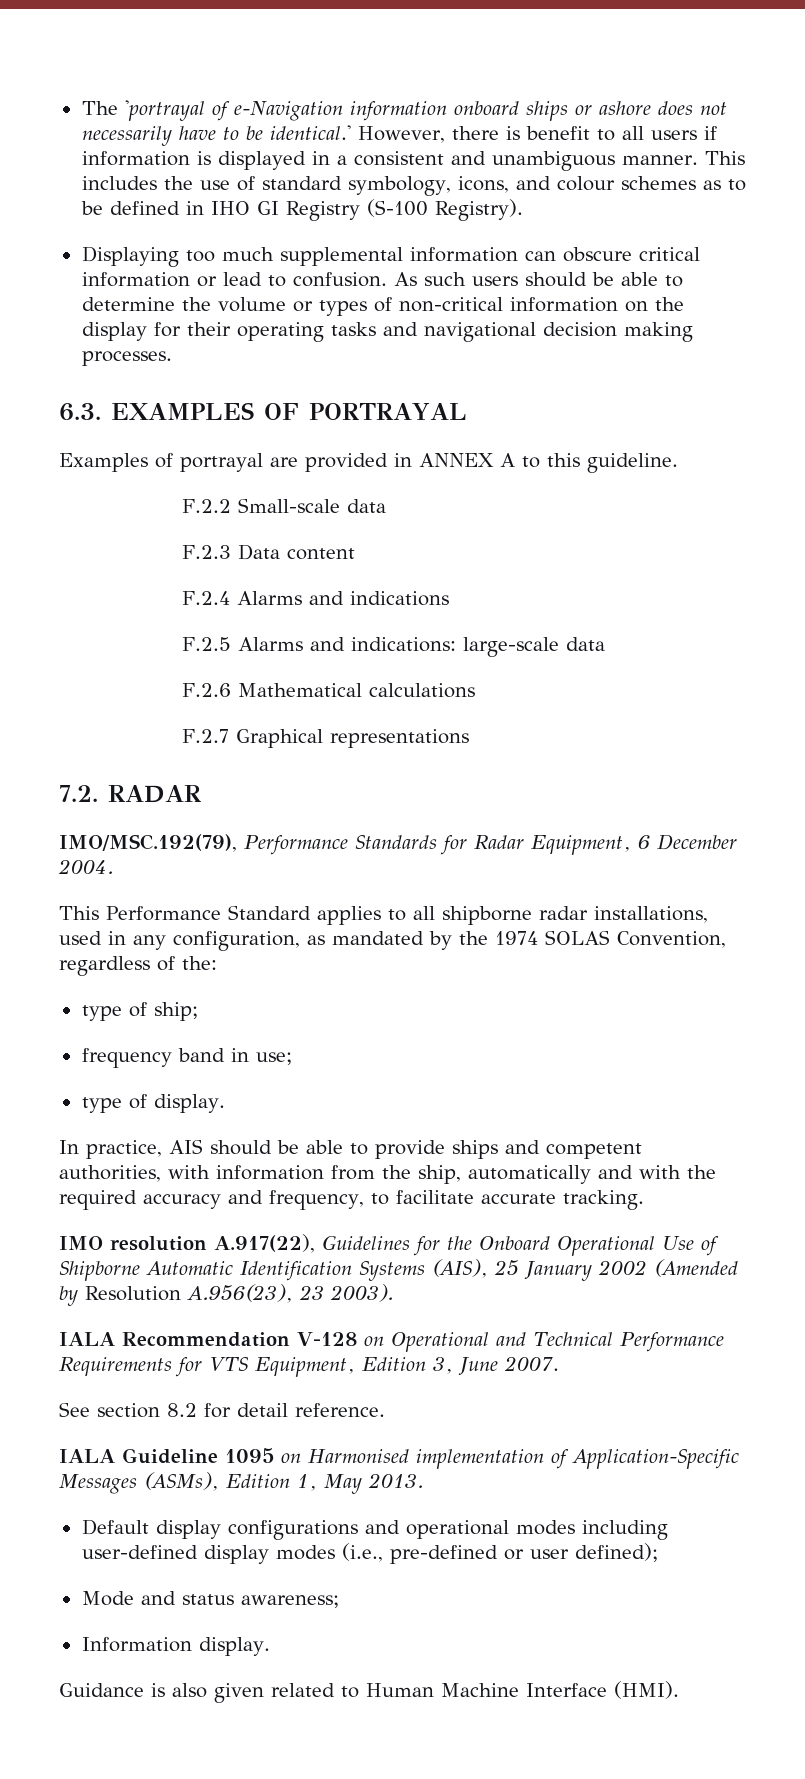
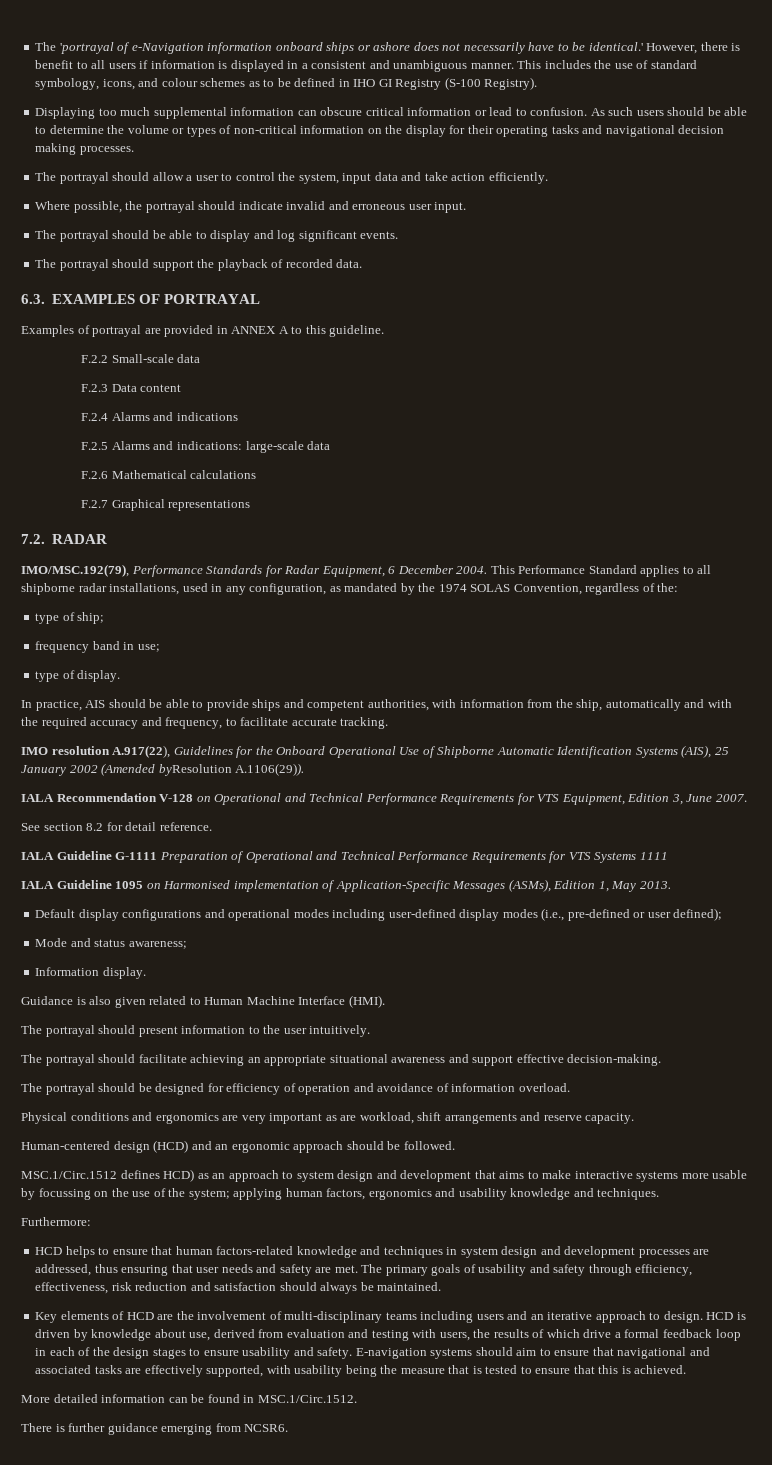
+ The portrayal should allow a user to control the system, input data and take action efficiently.
+ Where possible, the portrayal should indicate invalid and erroneous user input.
+ The portrayal should be able to display and log significant events.
+ The portrayal should support the playback of recorded data.
- IMO/MSC.192(79), Performance Standards for Radar Equipment, 6 December 2004.
- This Performance Standard applies to all shipborne radar installations, used in any configuration, as mandated by the 1974 SOLAS Convention, regardless of the:
+ IMO/MSC.192(79), Performance Standards for Radar Equipment, 6 December 2004. This Performance Standard applies to all shipborne radar installations, used in any configuration, as mandated by the 1974 SOLAS Convention, regardless of the:
- IMO resolution A.917(22), Guidelines for the Onboard Operational Use of Shipborne Automatic Identification Systems (AIS), 25 January 2002 (Amended by Resolution A.956(23), 23 2003).
+ IMO resolution A.917(22), Guidelines for the Onboard Operational Use of Shipborne Automatic Identification Systems (AIS), 25 January 2002 (Amended byResolution A.1106(29)).
+ IALA Guideline G-1111 Preparation of Operational and Technical Performance Requirements for VTS Systems 1111
+ The portrayal should present information to the user intuitively.
+ The portrayal should facilitate achieving an appropriate situational awareness and support effective decision‐making.
+ The portrayal should be designed for efficiency of operation and avoidance of information overload.
+ Physical conditions and ergonomics are very important as are workload, shift arrangements and reserve capacity.
+ Human‐centered design (HCD) and an ergonomic approach should be followed.
+ MSC.1/Circ.1512 defines HCD) as an approach to system design and development that aims to make interactive systems more usable by focussing on the use of the system; applying human factors, ergonomics and usability knowledge and techniques.
+ Furthermore:
+ HCD helps to ensure that human factors-related knowledge and techniques in system design and development processes are addressed, thus ensuring that user needs and safety are met. The primary goals of usability and safety through efficiency, effectiveness, risk reduction and satisfaction should always be maintained.
+ Key elements of HCD are the involvement of multi-disciplinary teams including users and an iterative approach to design. HCD is driven by knowledge about use, derived from evaluation and testing with users, the results of which drive a formal feedback loop in each of the design stages to ensure usability and safety. E-navigation systems should aim to ensure that navigational and associated tasks are effectively supported, with usability being the measure that is tested to ensure that this is achieved.
+ More detailed information can be found in MSC.1/Circ.1512.
+ There is further guidance emerging from NCSR6.

